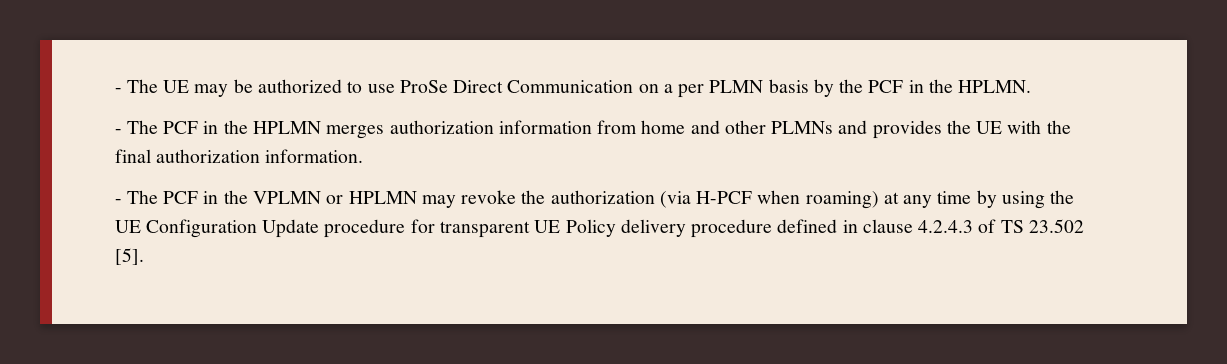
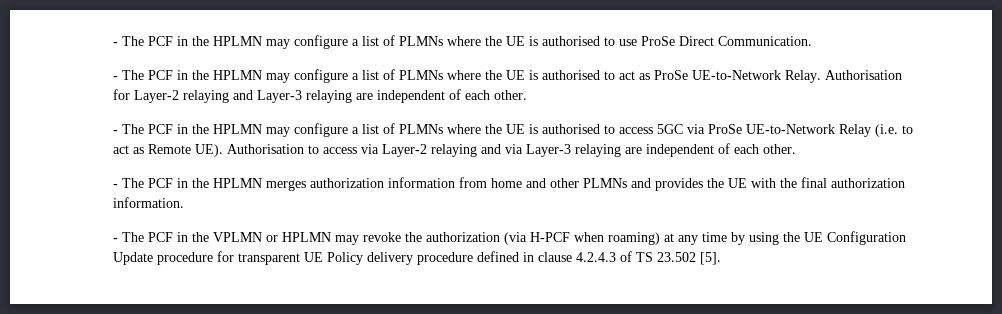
- - The UE may be authorized to use ProSe Direct Communication on a per PLMN basis by the PCF in the HPLMN.
+ - The PCF in the HPLMN may configure a list of PLMNs where the UE is authorised to use ProSe Direct Communication.
+ - The PCF in the HPLMN may configure a list of PLMNs where the UE is authorised to act as ProSe UE-to-Network Relay. Authorisation for Layer-2 relaying and Layer-3 relaying are independent of each other.
+ - The PCF in the HPLMN may configure a list of PLMNs where the UE is authorised to access 5GC via ProSe UE-to-Network Relay (i.e. to act as Remote UE). Authorisation to access via Layer-2 relaying and via Layer-3 relaying are independent of each other.

